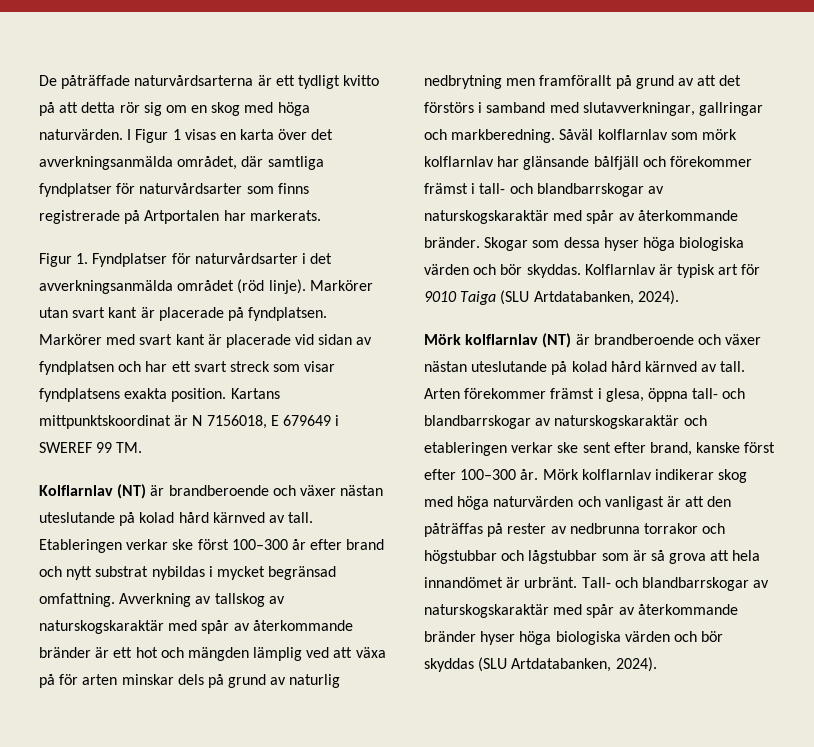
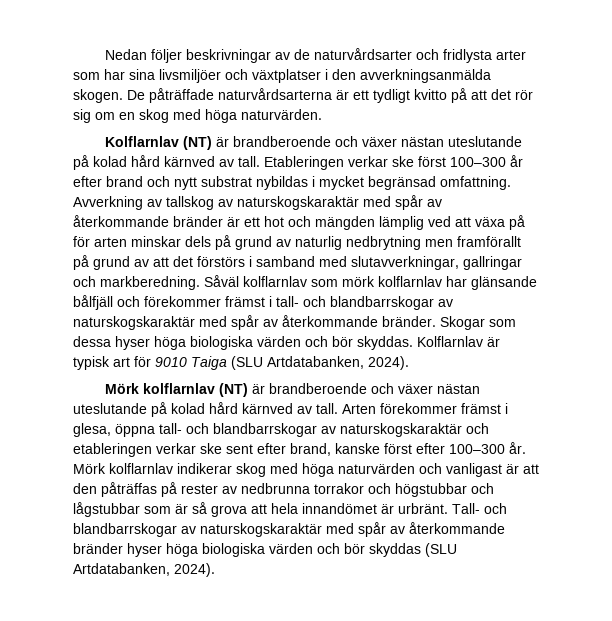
+ Nedan följer beskrivningar av de naturvårdsarter och fridlysta arter som har sina livsmiljöer och växtplatser i den avverkningsanmälda skogen.
- De påträffade naturvårdsarterna är ett tydligt kvitto på att detta rör sig om en skog med höga naturvärden. I Figur 1 visas en karta över det avverkningsanmälda området, där samtliga fyndplatser för naturvårdsarter som finns registrerade på Artportalen har markerats.
- Figur 1. Fyndplatser för naturvårdsarter i det avverkningsanmälda området (röd linje). Markörer utan svart kant är placerade på fyndplatsen. Markörer med svart kant är placerade vid sidan av fyndplatsen och har ett svart streck som visar fyndplatsens exakta position. Kartans mittpunktskoordinat är N 7156018, E 679649 i SWEREF 99 TM.
+ De påträffade naturvårdsarterna är ett tydligt kvitto på att det rör sig om en skog med höga naturvärden.

